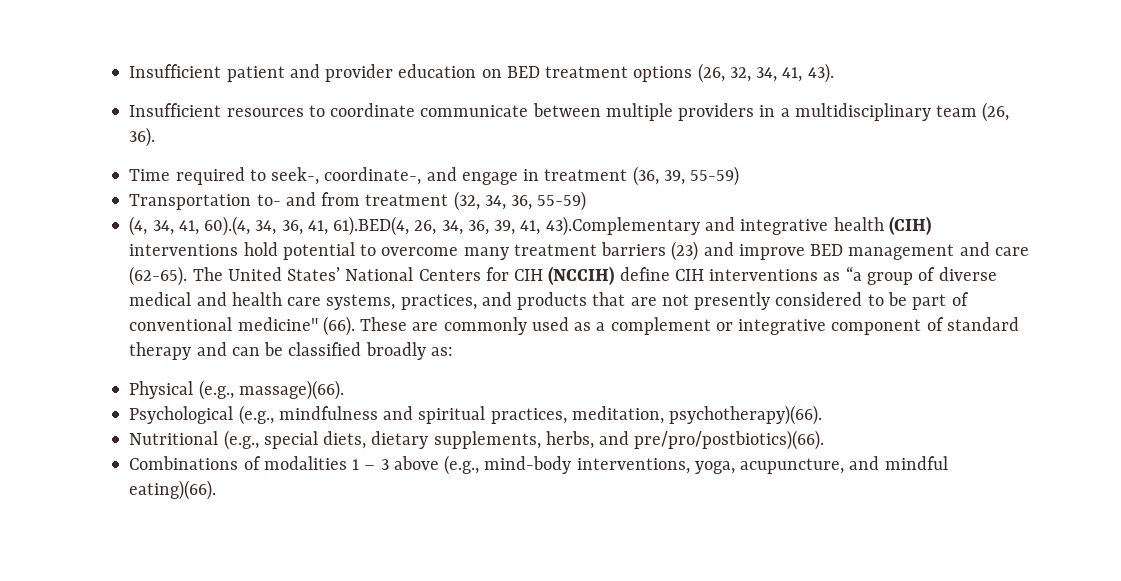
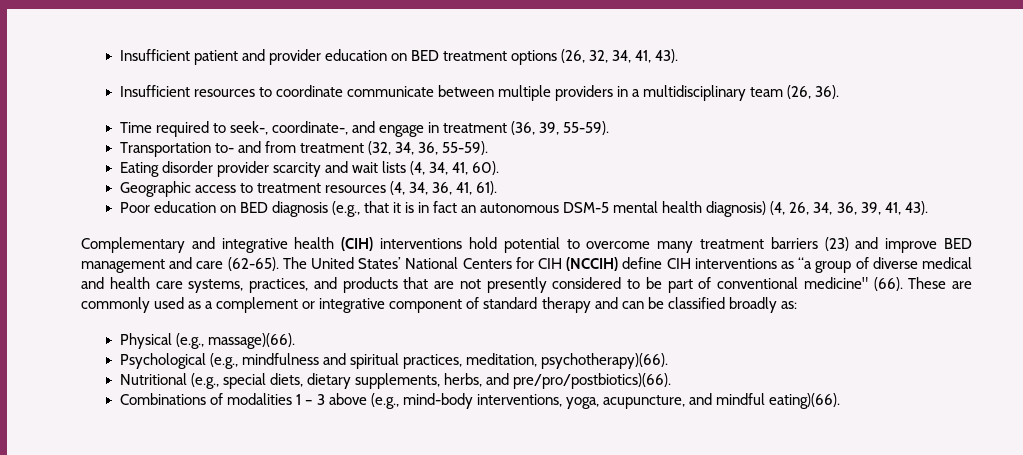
- Time required to seek-, coordinate-, and engage in treatment (36, 39, 55-59)
+ Time required to seek-, coordinate-, and engage in treatment (36, 39, 55-59).
- Transportation to- and from treatment (32, 34, 36, 55-59)
- (4, 34, 41, 60).(4, 34, 36, 41, 61).BED(4, 26, 34, 36, 39, 41, 43).Complementary and integrative health (CIH) interventions hold potential to overcome many treatment barriers (23) and improve BED management and care (62-65).
+ Transportation to- and from treatment (32, 34, 36, 55-59).
+ Eating disorder provider scarcity and wait lists (4, 34, 41, 60).
+ Geographic access to treatment resources (4, 34, 36, 41, 61).
+ Poor education on BED diagnosis (e.g., that it is in fact an autonomous DSM-5 mental health diagnosis) (4, 26, 34, 36, 39, 41, 43).
+ Complementary and integrative health (CIH) interventions hold potential to overcome many treatment barriers (23) and improve BED management and care (62-65).

